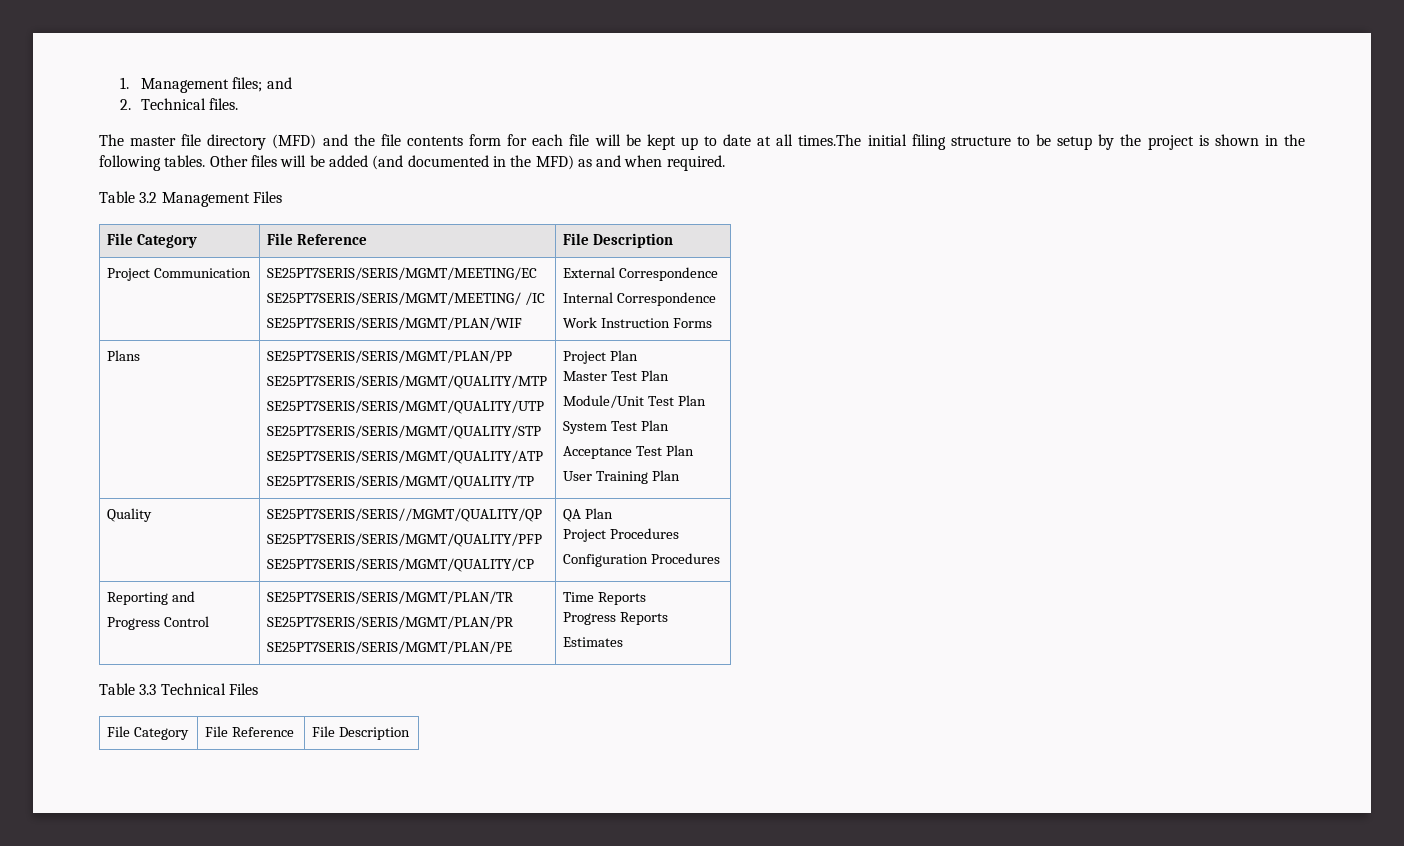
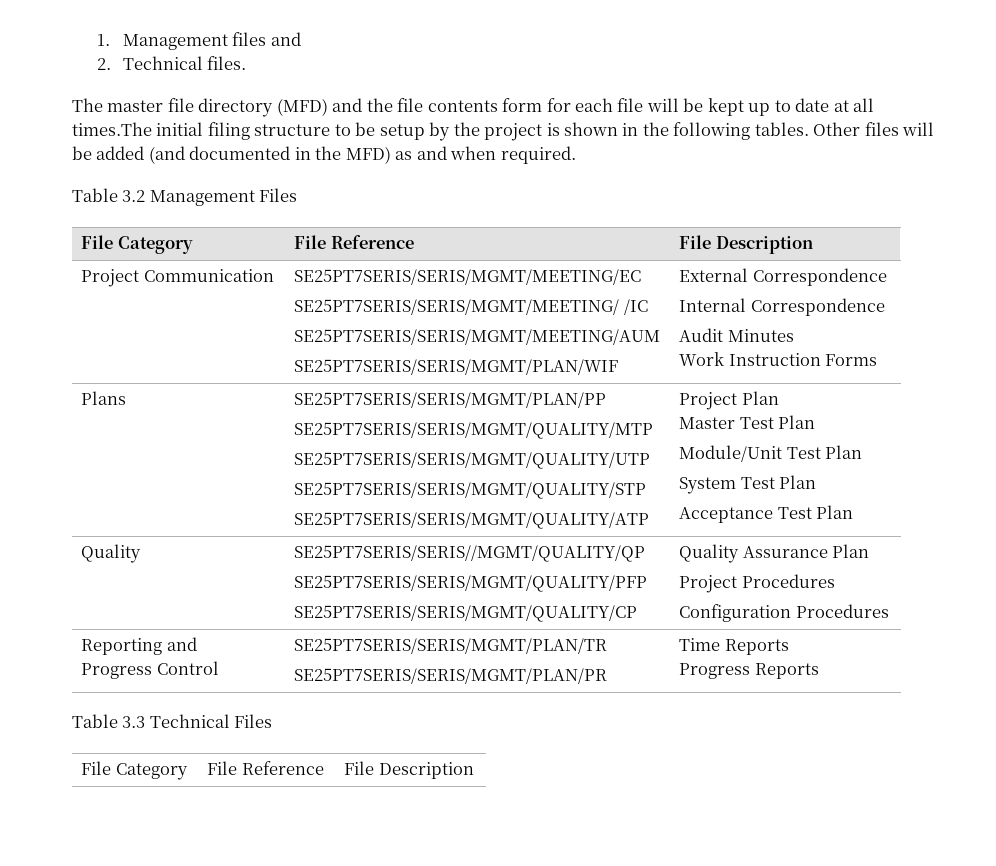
- 1. Management files; and
+ 1. Management files and
  Project Communication | SE25PT7SERIS/SERIS/MGMT/MEETING/EC
  SE25PT7SERIS/SERIS/MGMT/MEETING/ /IC
+ SE25PT7SERIS/SERIS/MGMT/MEETING/AUM
  SE25PT7SERIS/SERIS/MGMT/PLAN/WIF | External Correspondence
  Internal Correspondence
+ Audit Minutes
  Plans | SE25PT7SERIS/SERIS/MGMT/PLAN/PP
  SE25PT7SERIS/SERIS/MGMT/QUALITY/MTP
  SE25PT7SERIS/SERIS/MGMT/QUALITY/UTP
  SE25PT7SERIS/SERIS/MGMT/QUALITY/STP
- SE25PT7SERIS/SERIS/MGMT/QUALITY/ATP
- SE25PT7SERIS/SERIS/MGMT/QUALITY/TP | Project Plan
+ SE25PT7SERIS/SERIS/MGMT/QUALITY/ATP | Project Plan
  Master Test Plan
  Module/Unit Test Plan
  System Test Plan
  Acceptance Test Plan
- User Training Plan
  Quality | SE25PT7SERIS/SERIS//MGMT/QUALITY/QP
  SE25PT7SERIS/SERIS/MGMT/QUALITY/PFP
- SE25PT7SERIS/SERIS/MGMT/QUALITY/CP | QA Plan
+ SE25PT7SERIS/SERIS/MGMT/QUALITY/CP | Quality Assurance Plan
  Reporting and
  Progress Control | SE25PT7SERIS/SERIS/MGMT/PLAN/TR
- SE25PT7SERIS/SERIS/MGMT/PLAN/PR
- SE25PT7SERIS/SERIS/MGMT/PLAN/PE | Time Reports
+ SE25PT7SERIS/SERIS/MGMT/PLAN/PR | Time Reports
  Progress Reports
- Estimates

